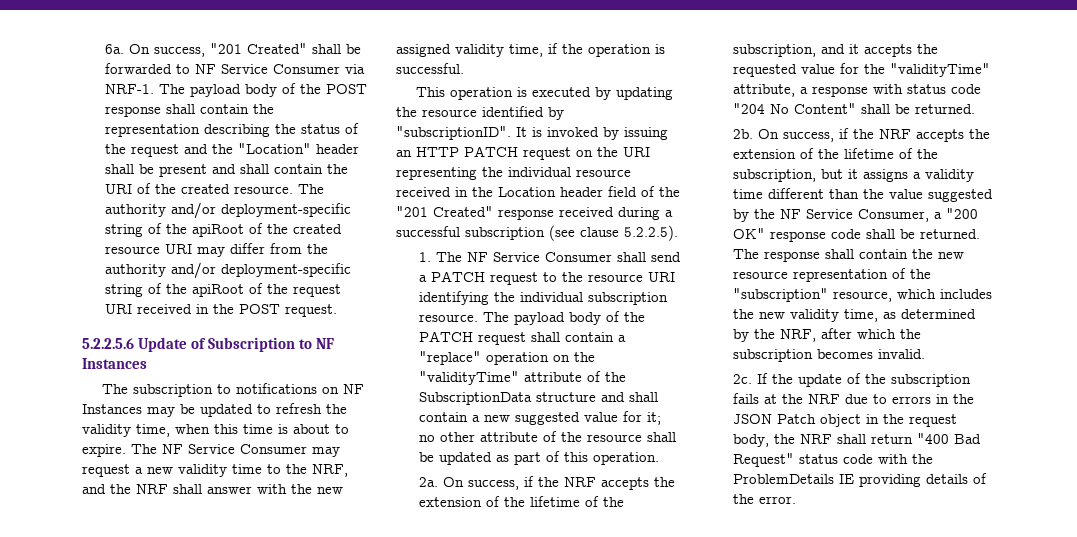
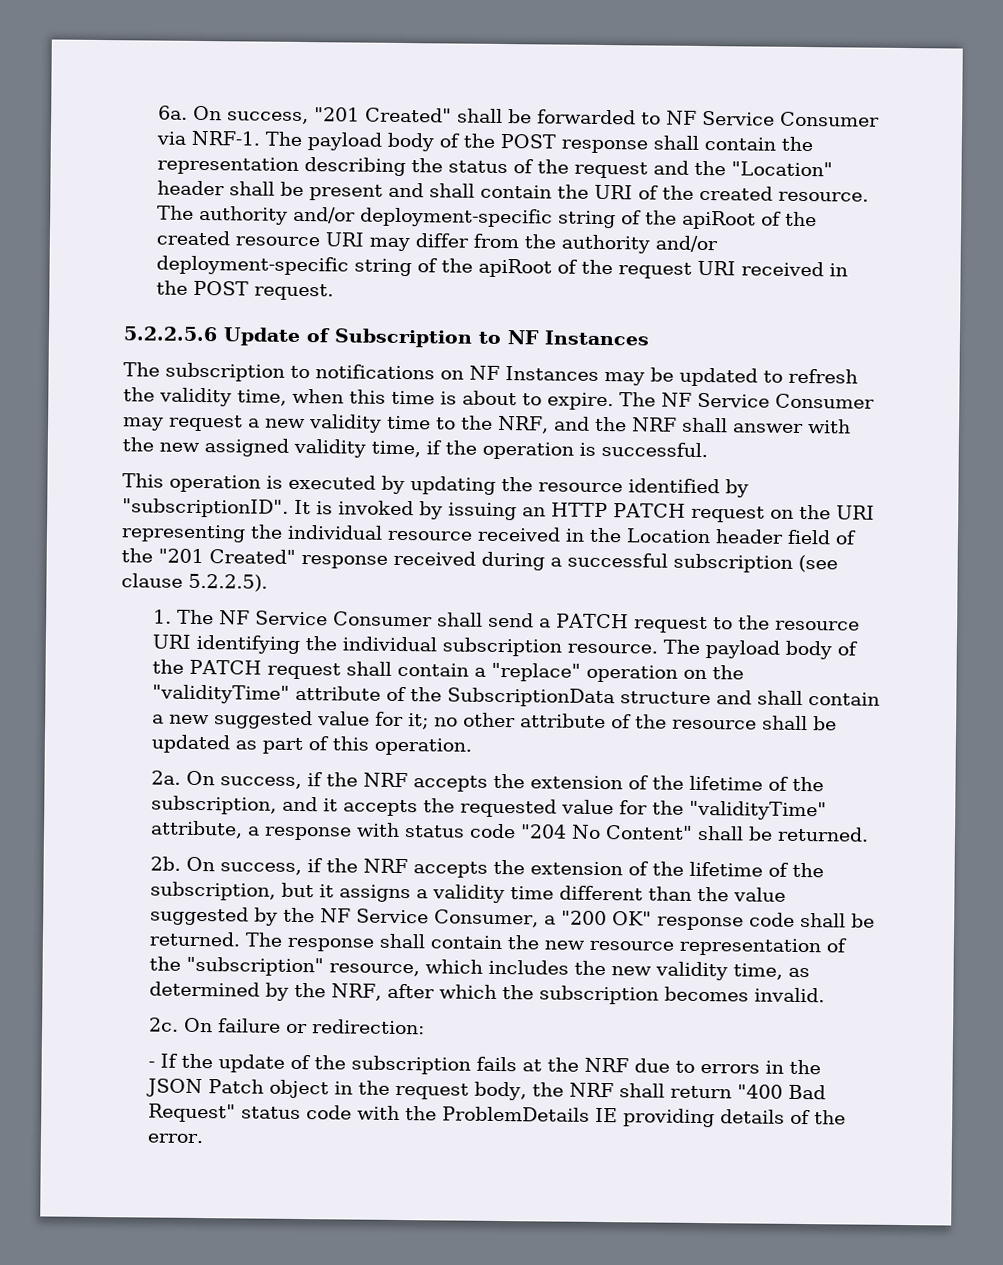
- If the update of the subscription fails at the NRF due to errors in the JSON Patch object in the request body, the NRF shall return "400 Bad Request" status code with the ProblemDetails IE providing details of the error.
+ On failure or redirection:
+ - If the update of the subscription fails at the NRF due to errors in the JSON Patch object in the request body, the NRF shall return "400 Bad Request" status code with the ProblemDetails IE providing details of the error.

